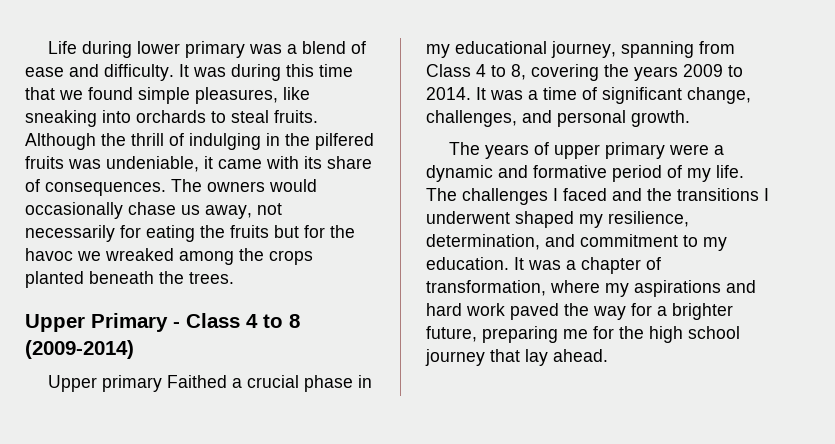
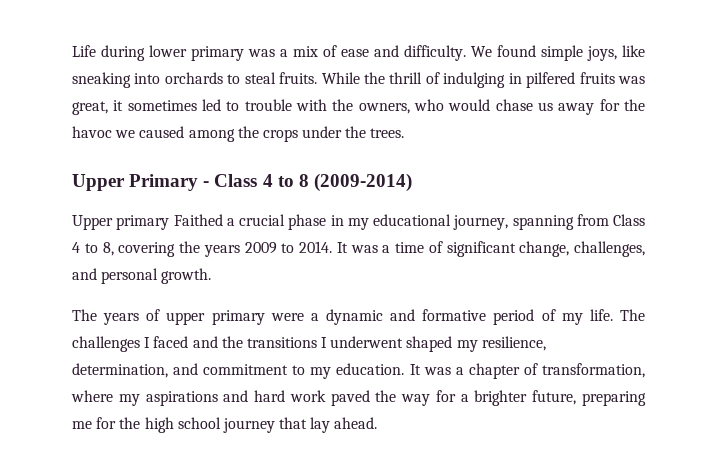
- Life during lower primary was a blend of ease and difficulty.
+ Life during lower primary was a mix of ease and difficulty.
- It was during this time that we found simple pleasures, like sneaking into orchards to steal fruits.
+ We found simple joys, like sneaking into orchards to steal fruits.
- Although the thrill of indulging in the pilfered fruits was undeniable, it came with its share of consequences. The owners would occasionally chase us away, not necessarily for eating the fruits but for the havoc we wreaked among the crops planted beneath the trees.
+ While the thrill of indulging in pilfered fruits was great, it sometimes led to trouble with the owners, who would chase us away for the havoc we caused among the crops under the trees.

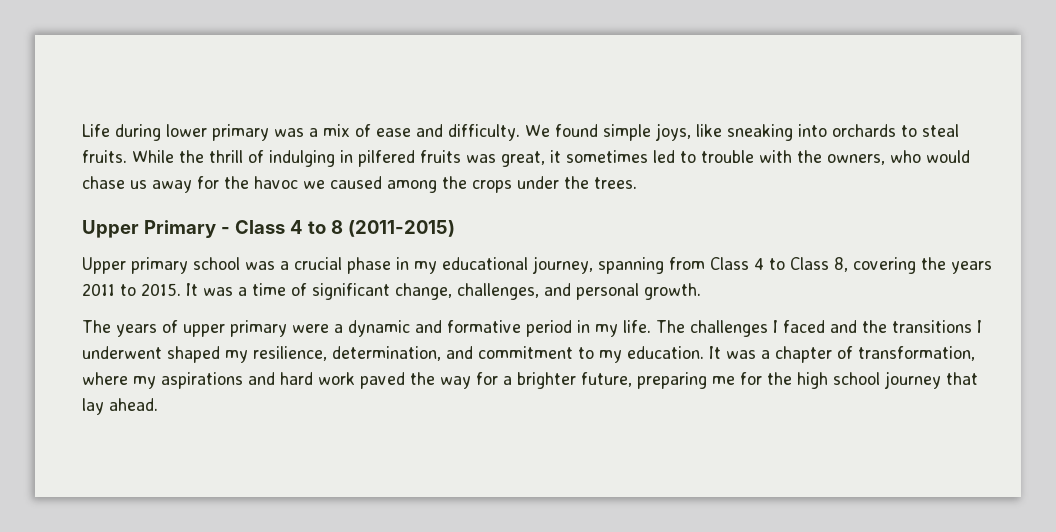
- Upper Primary - Class 4 to 8 (2009-2014)
+ Upper Primary - Class 4 to 8 (2011-2015)
- Upper primary Faithed a crucial phase in my educational journey, spanning from Class 4 to 8, covering the years 2009 to 2014.
+ Upper primary school was a crucial phase in my educational journey, spanning from Class 4 to Class 8, covering the years 2011 to 2015.
- The years of upper primary were a dynamic and formative period of my life.
+ The years of upper primary were a dynamic and formative period in my life.

